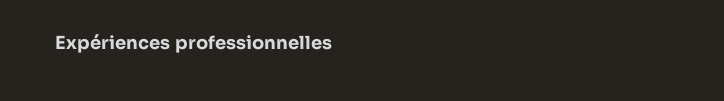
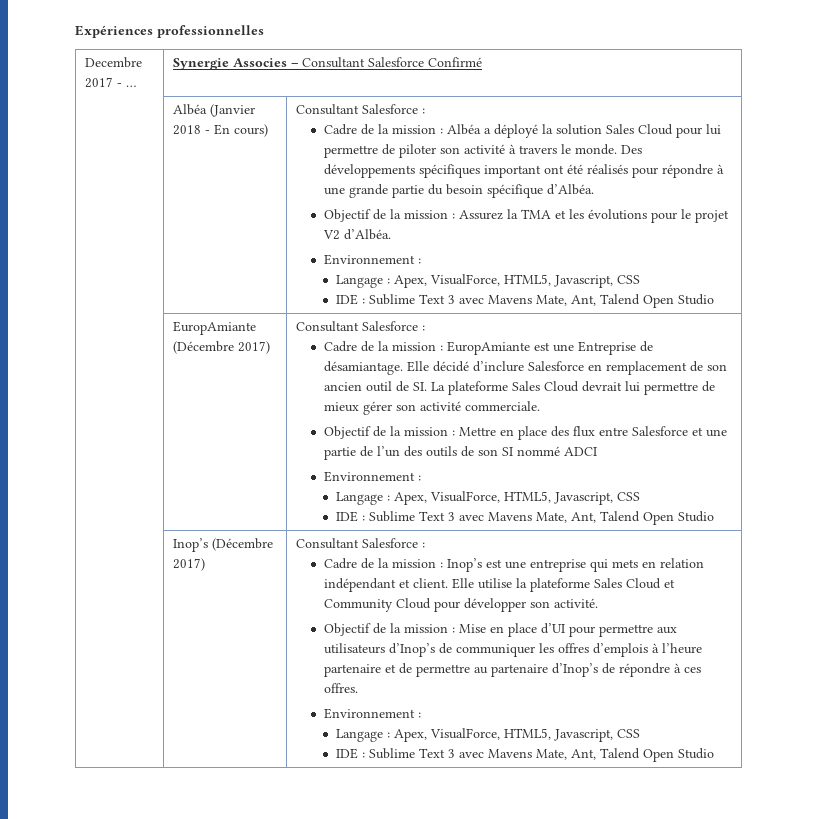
+ Decembre 2017 - … | Synergie Associes – Consultant Salesforce Confirmé
+ | Albéa (Janvier 2018 - En cours) | Consultant Salesforce :
+ Cadre de la mission : Albéa a déployé la solution Sales Cloud pour lui permettre de piloter son activité à travers le monde. Des développements spécifiques important ont été réalisés pour répondre à une grande partie du besoin spécifique d’Albéa.
+ Objectif de la mission : Assurez la TMA et les évolutions pour le projet V2 d’Albéa.
+ Environnement :
+ Langage : Apex, VisualForce, HTML5, Javascript, CSS
+ IDE : Sublime Text 3 avec Mavens Mate, Ant, Talend Open Studio
+ | EuropAmiante (Décembre 2017) | Consultant Salesforce :
+ Cadre de la mission : EuropAmiante est une Entreprise de désamiantage. Elle décidé d’inclure Salesforce en remplacement de son ancien outil de SI. La plateforme Sales Cloud devrait lui permettre de mieux gérer son activité commerciale.
+ Objectif de la mission : Mettre en place des flux entre Salesforce et une partie de l’un des outils de son SI nommé ADCI
+ Environnement :
+ Langage : Apex, VisualForce, HTML5, Javascript, CSS
+ IDE : Sublime Text 3 avec Mavens Mate, Ant, Talend Open Studio
+ | Inop’s (Décembre 2017) | Consultant Salesforce :
+ Cadre de la mission : Inop’s est une entreprise qui mets en relation indépendant et client. Elle utilise la plateforme Sales Cloud et Community Cloud pour développer son activité.
+ Objectif de la mission : Mise en place d’UI pour permettre aux utilisateurs d’Inop’s de communiquer les offres d’emplois à l’heure partenaire et de permettre au partenaire d’Inop’s de répondre à ces offres.
+ Environnement :
+ Langage : Apex, VisualForce, HTML5, Javascript, CSS
+ IDE : Sublime Text 3 avec Mavens Mate, Ant, Talend Open Studio

